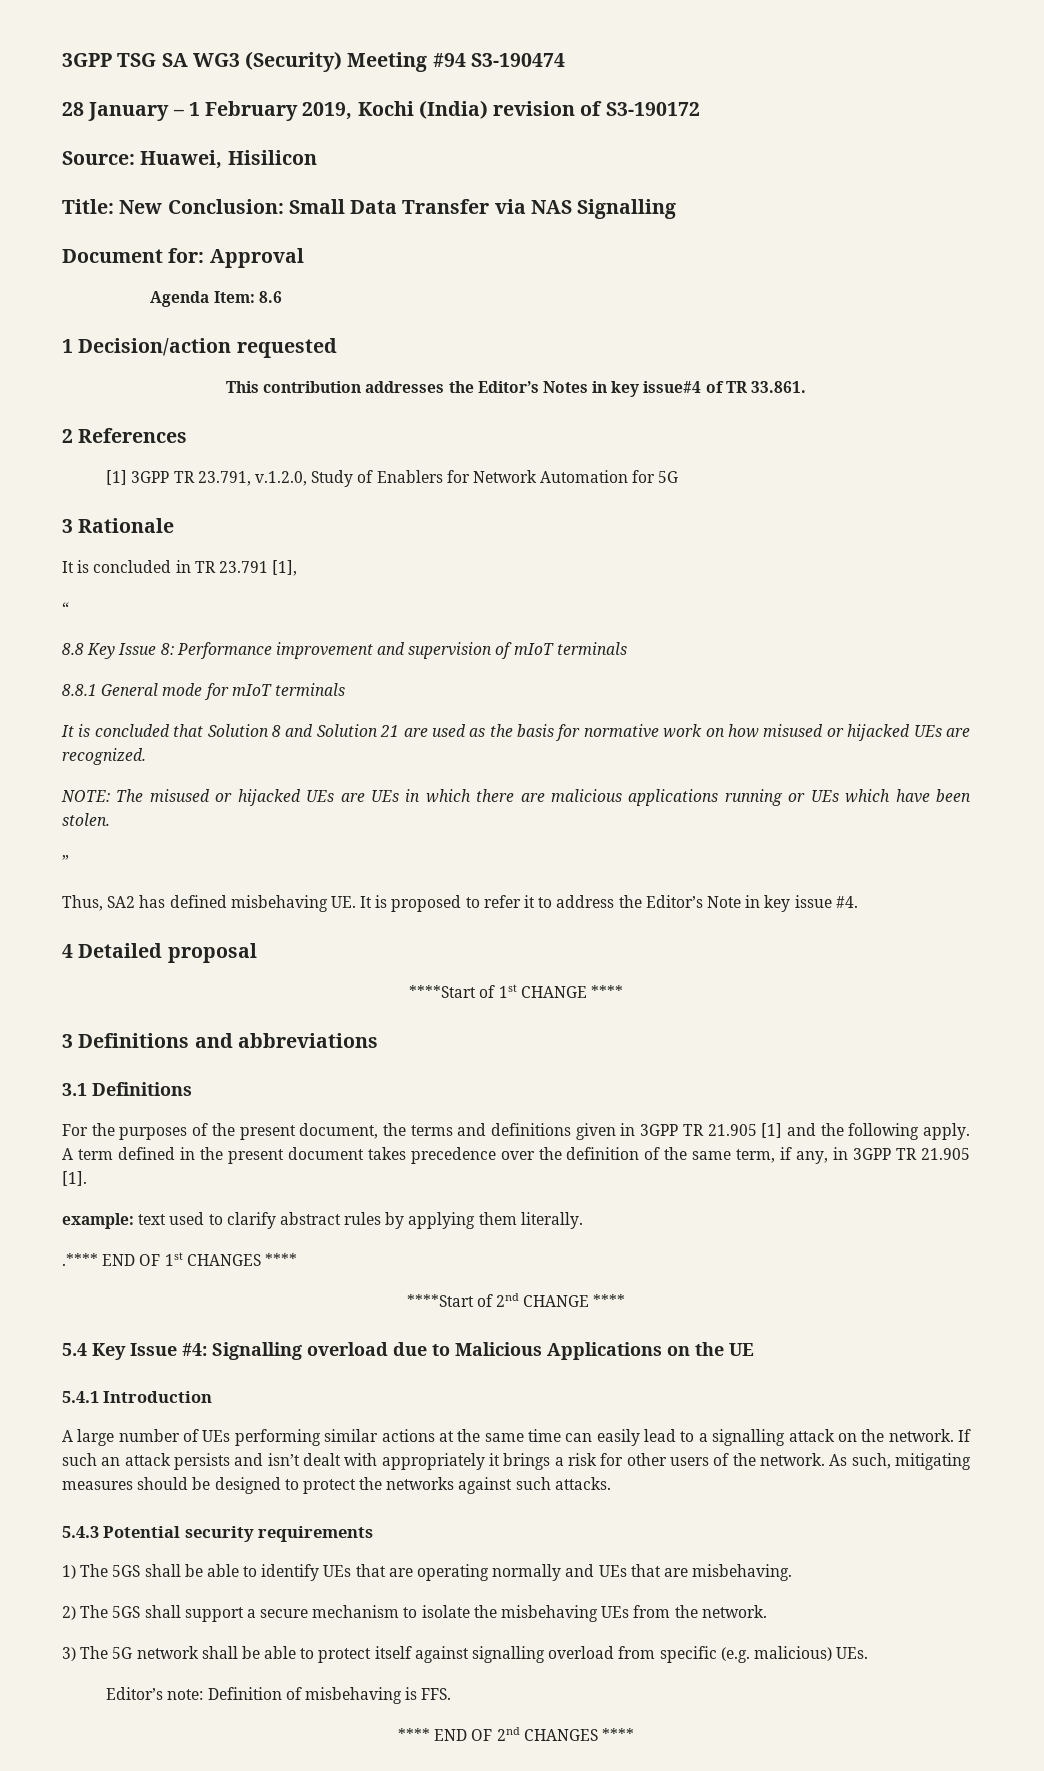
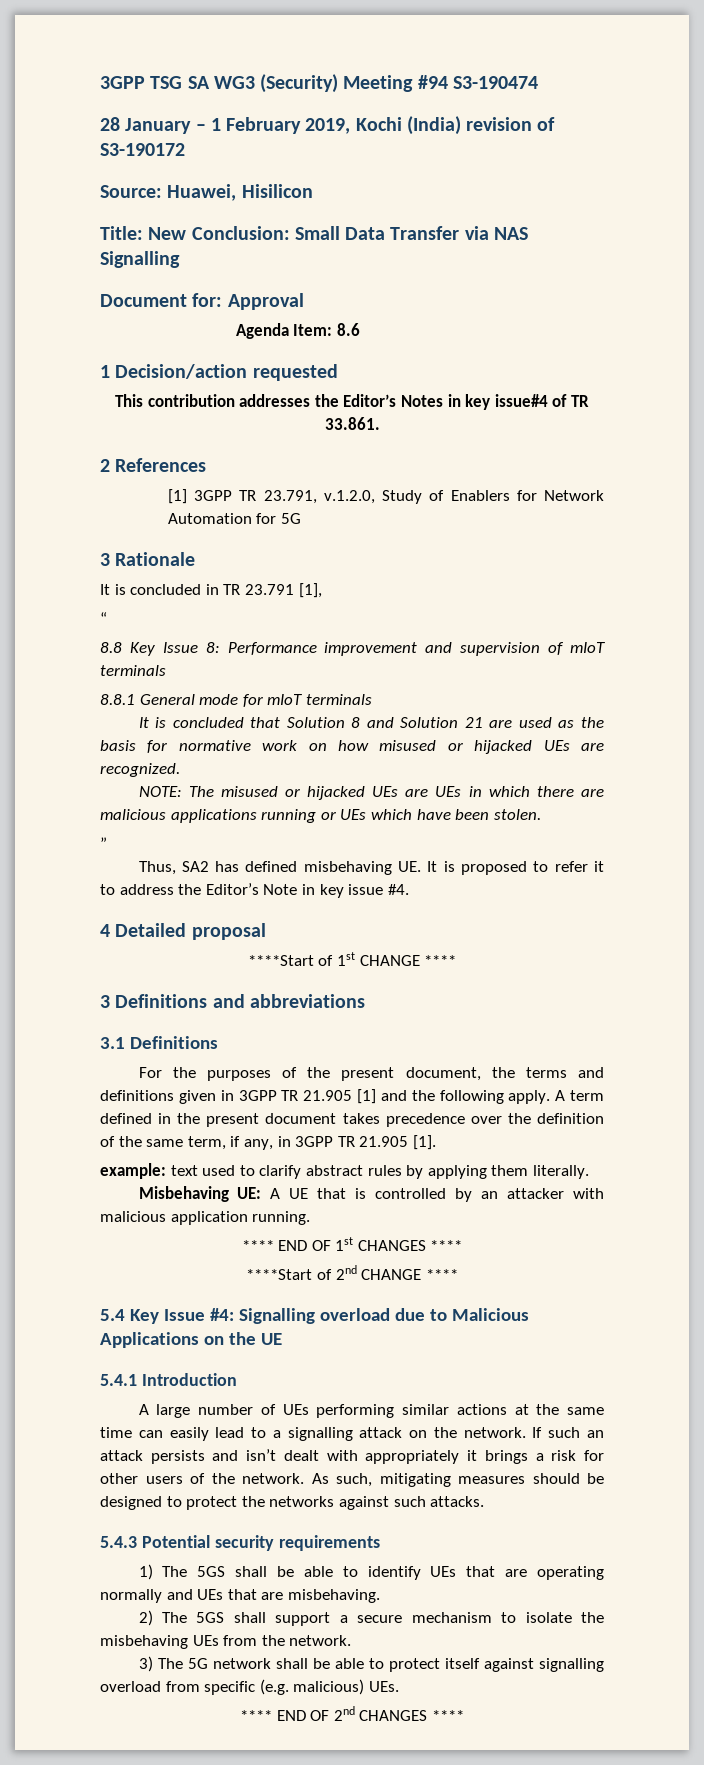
- .**** END OF 1st CHANGES ****
+ Misbehaving UE: A UE that is controlled by an attacker with malicious application running.
+ **** END OF 1st CHANGES ****
- Editor’s note: Definition of misbehaving is FFS.

